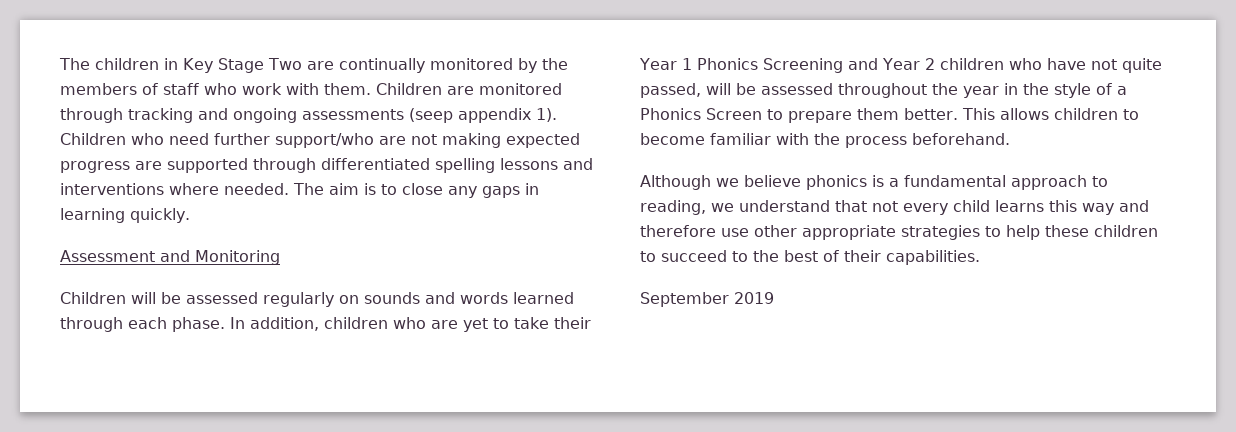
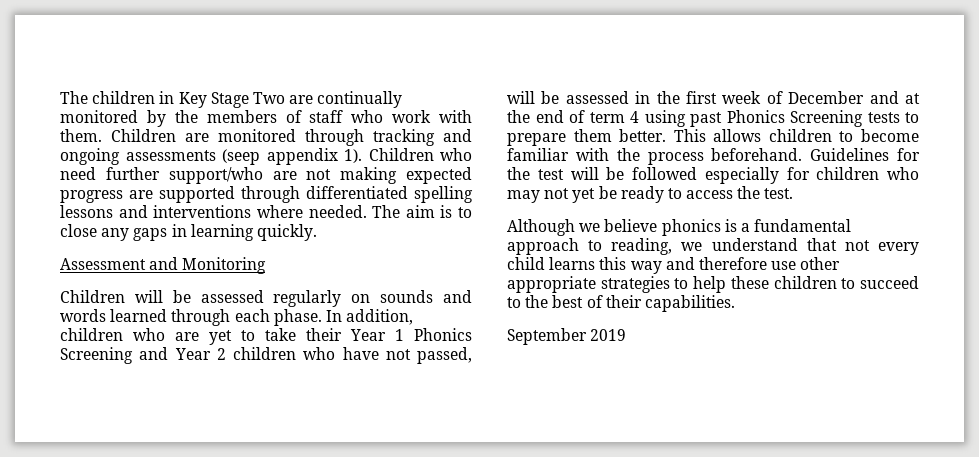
- In addition, children who are yet to take their Year 1 Phonics Screening and Year 2 children who have not quite passed, will be assessed throughout the year in the style of a Phonics Screen to prepare them better.
+ In addition, children who are yet to take their Year 1 Phonics Screening and Year 2 children who have not passed, will be assessed in the first week of December and at the end of term 4 using past Phonics Screening tests to prepare them better.
+ Guidelines for the test will be followed especially for children who may not yet be ready to access the test.

